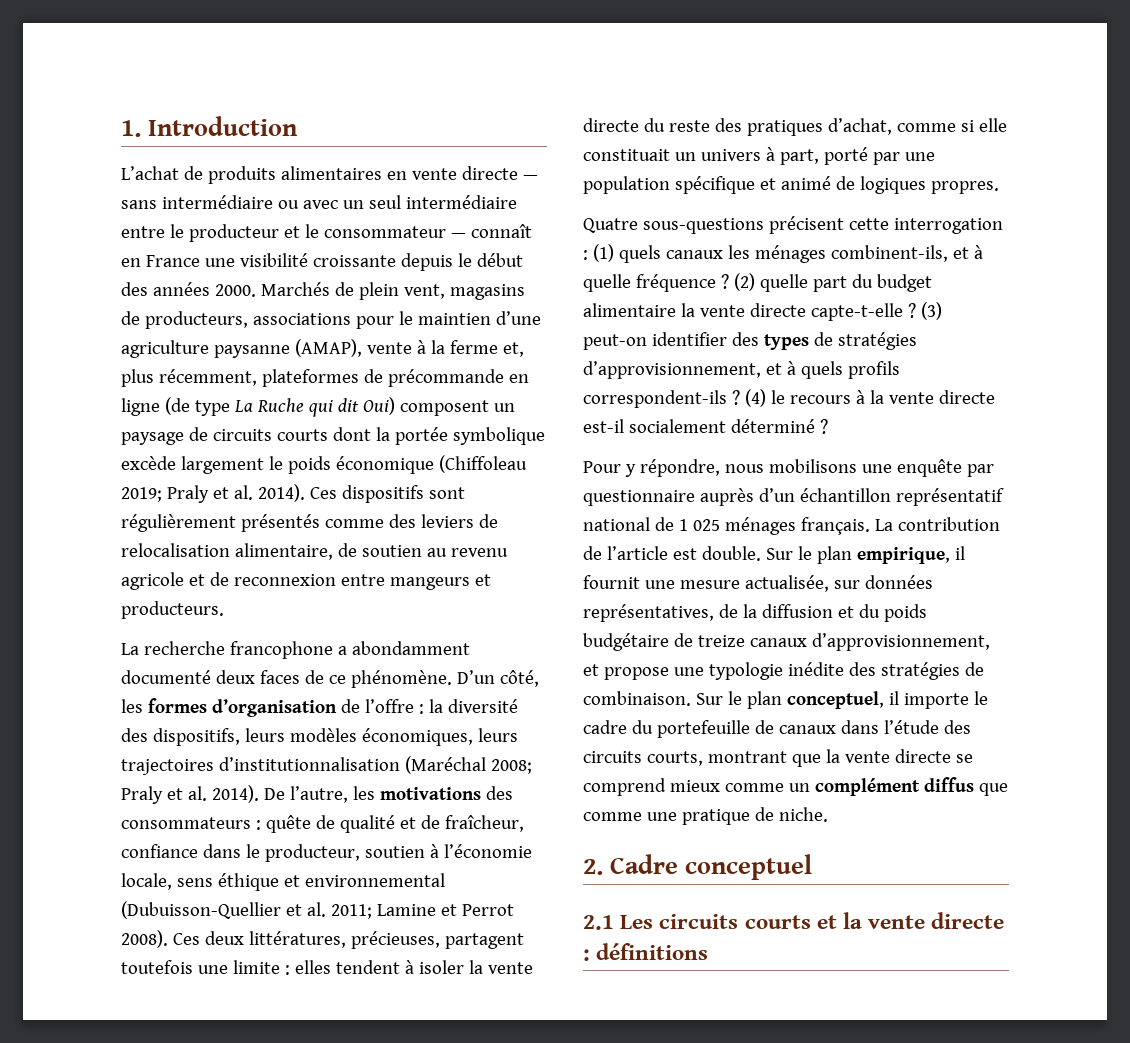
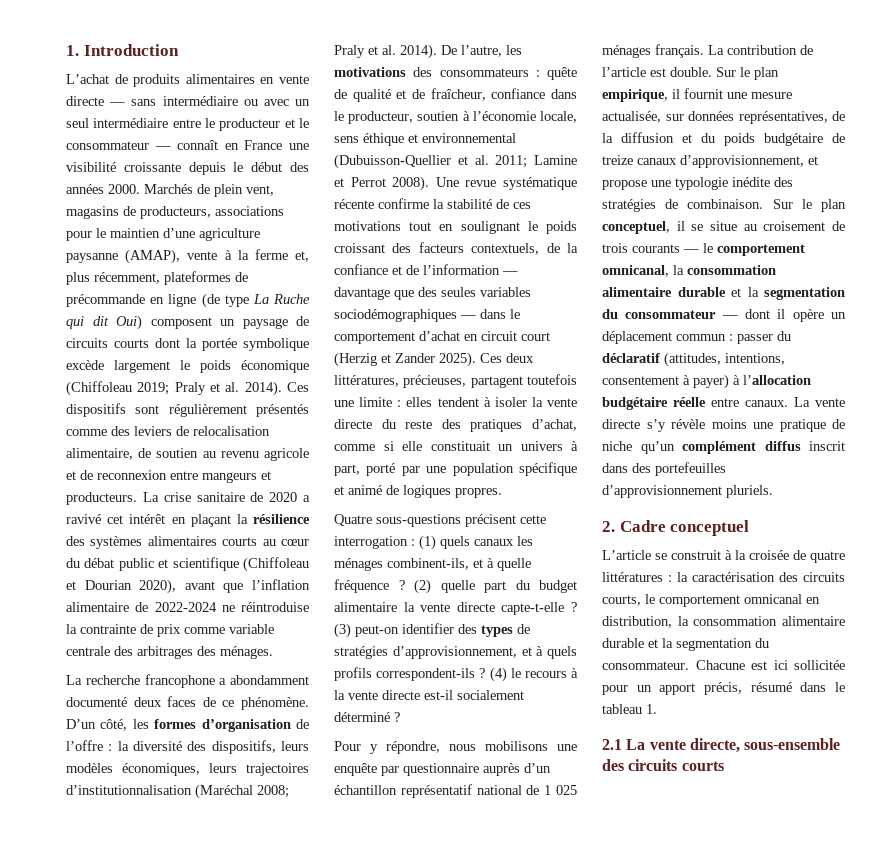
+ La crise sanitaire de 2020 a ravivé cet intérêt en plaçant la résilience des systèmes alimentaires courts au cœur du débat public et scientifique (Chiffoleau et Dourian 2020), avant que l’inflation alimentaire de 2022-2024 ne réintroduise la contrainte de prix comme variable centrale des arbitrages des ménages.
+ Une revue systématique récente confirme la stabilité de ces motivations tout en soulignant le poids croissant des facteurs contextuels, de la confiance et de l’information — davantage que des seules variables sociodémographiques — dans le comportement d’achat en circuit court (Herzig et Zander 2025).
- Sur le plan conceptuel, il importe le cadre du portefeuille de canaux dans l’étude des circuits courts, montrant que la vente directe se comprend mieux comme un complément diffus que comme une pratique de niche.
+ Sur le plan conceptuel, il se situe au croisement de trois courants — le comportement omnicanal, la consommation alimentaire durable et la segmentation du consommateur — dont il opère un déplacement commun : passer du déclaratif (attitudes, intentions, consentement à payer) à l’allocation budgétaire réelle entre canaux. La vente directe s’y révèle moins une pratique de niche qu’un complément diffus inscrit dans des portefeuilles d’approvisionnement pluriels.
  2. Cadre conceptuel
- 2.1 Les circuits courts et la vente directe : définitions
+ L’article se construit à la croisée de quatre littératures : la caractérisation des circuits courts, le comportement omnicanal en distribution, la consommation alimentaire durable et la segmentation du consommateur. Chacune est ici sollicitée pour un apport précis, résumé dans le tableau 1.
+ 2.1 La vente directe, sous-ensemble des circuits courts

